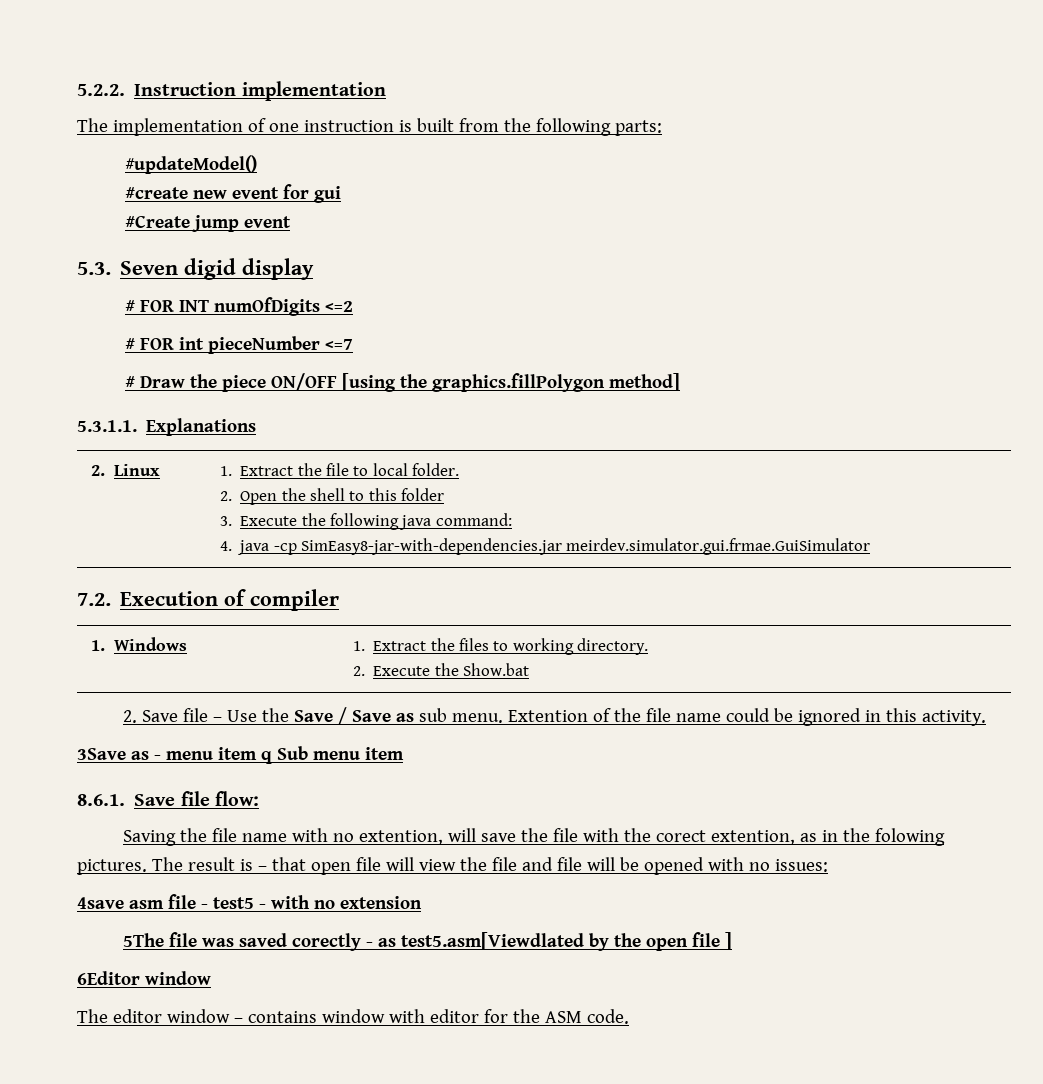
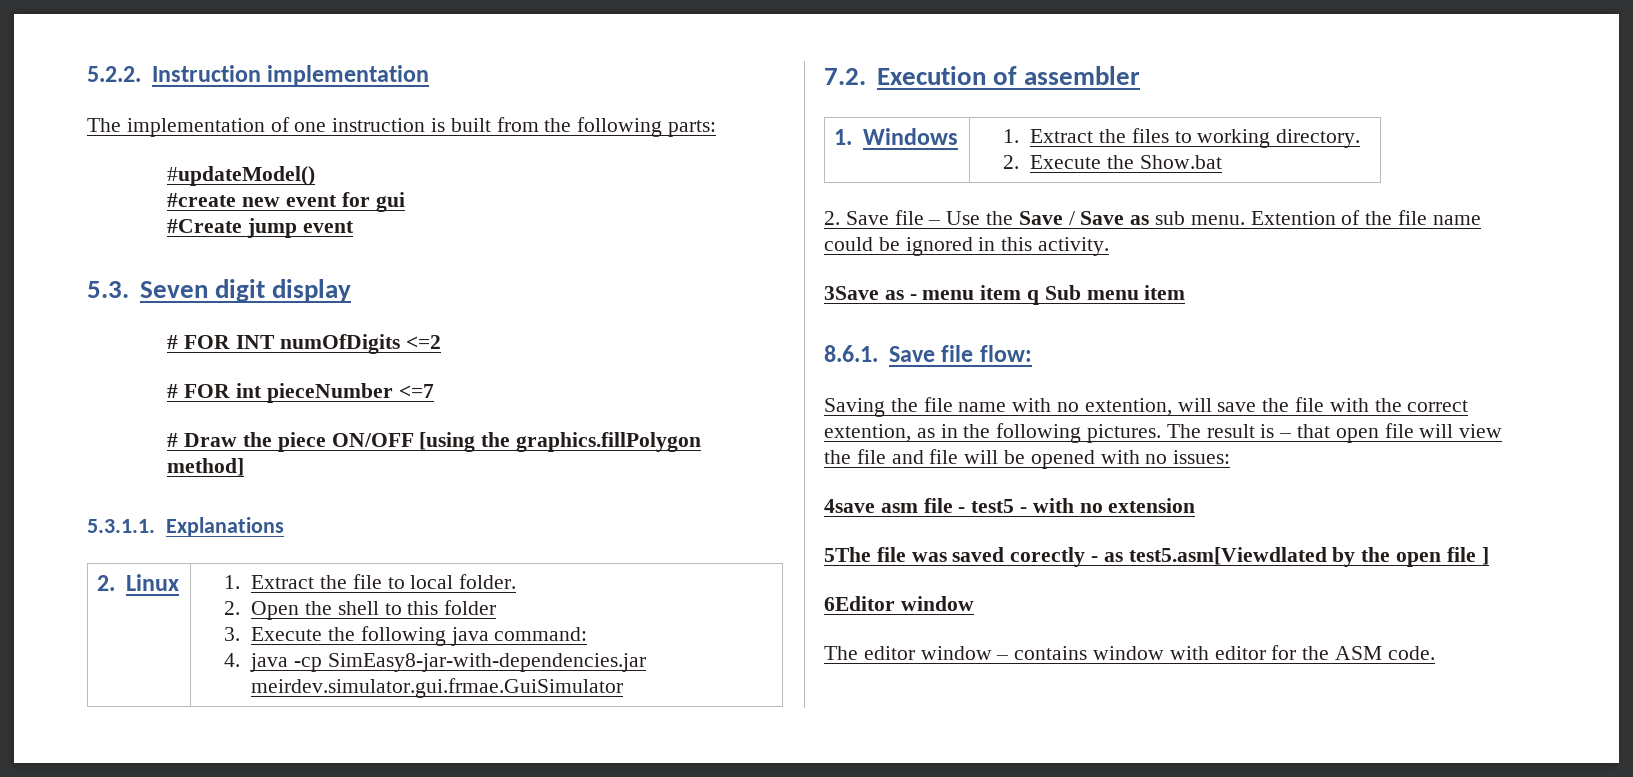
- 5.3. Seven digid display
+ 5.3. Seven digit display
- 7.2. Execution of compiler
+ 7.2. Execution of assembler
- Saving the file name with no extention, will save the file with the corect extention, as in the folowing pictures.
+ Saving the file name with no extention, will save the file with the correct extention, as in the following pictures.

